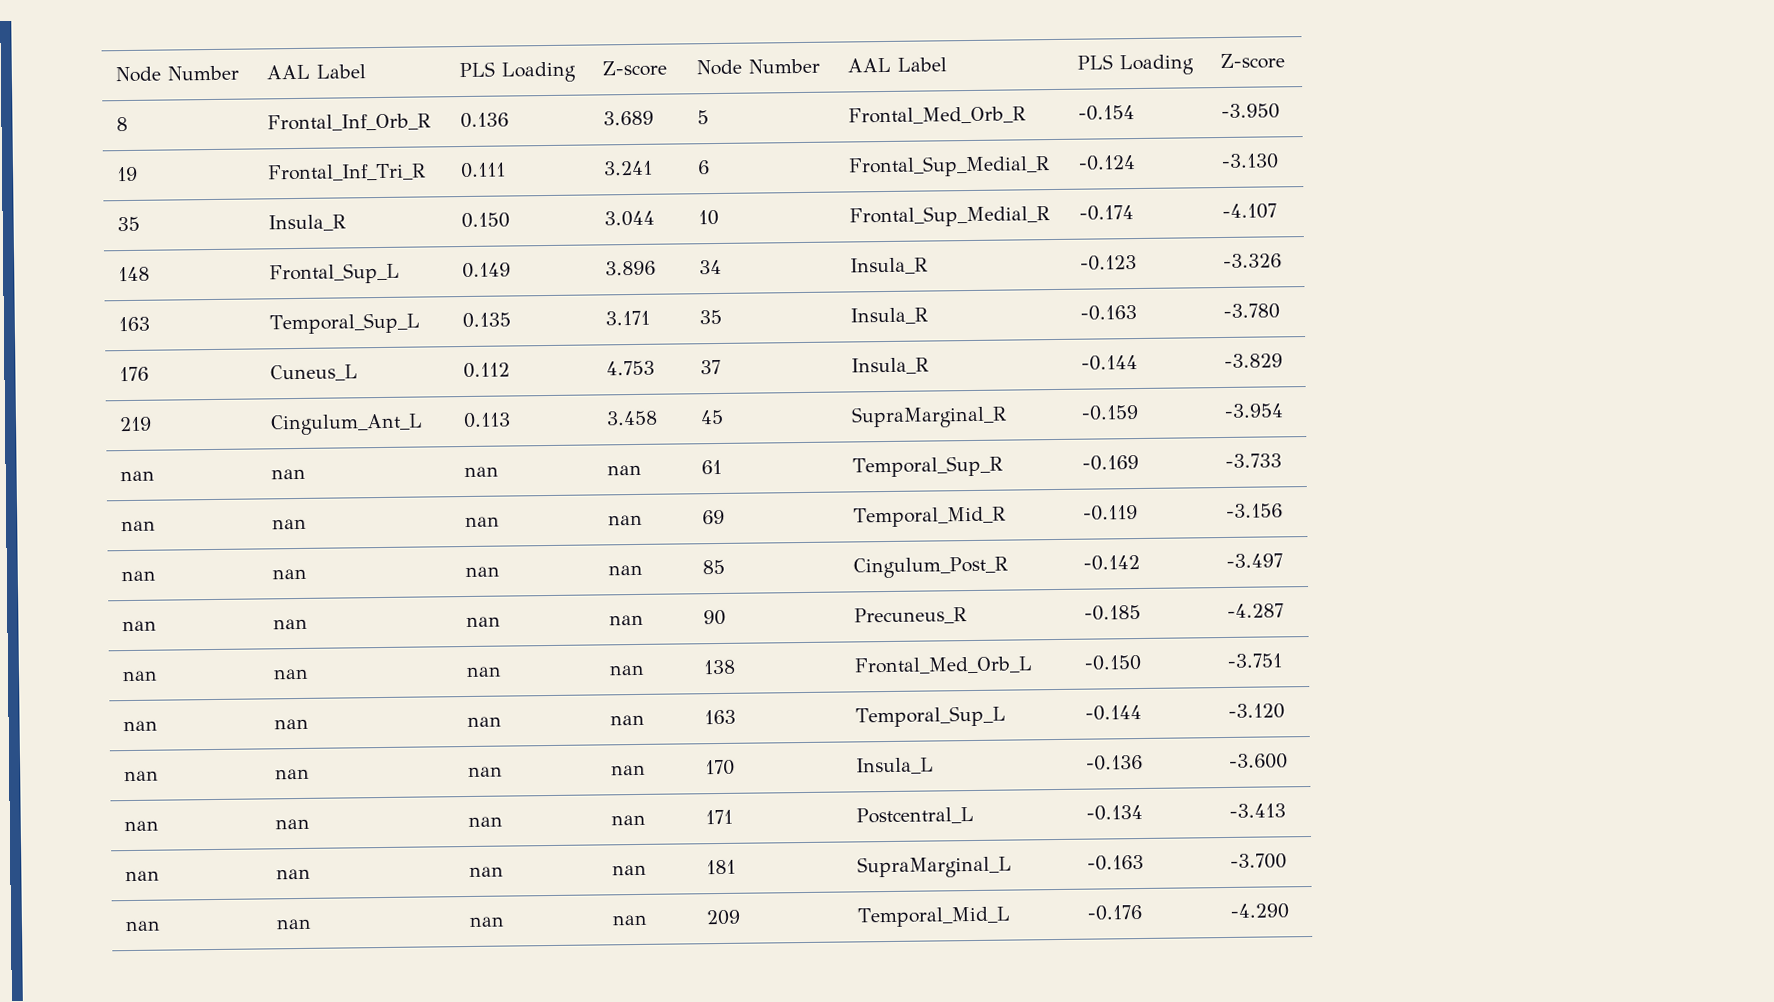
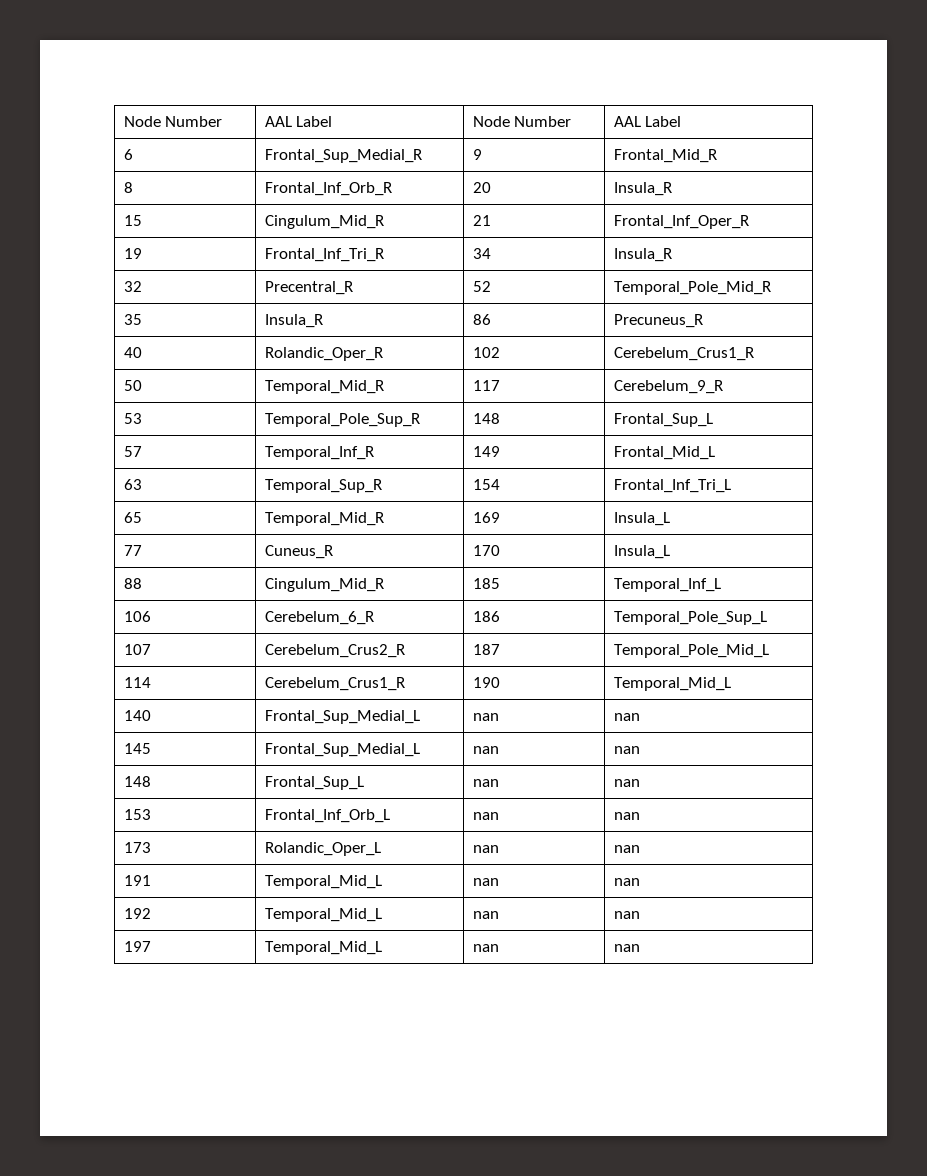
- Node Number | AAL Label | PLS Loading | Z-score | Node Number | AAL Label | PLS Loading | Z-score
- 8 | Frontal_Inf_Orb_R | 0.136 | 3.689 | 5 | Frontal_Med_Orb_R | -0.154 | -3.950
- 19 | Frontal_Inf_Tri_R | 0.111 | 3.241 | 6 | Frontal_Sup_Medial_R | -0.124 | -3.130
- 35 | Insula_R | 0.150 | 3.044 | 10 | Frontal_Sup_Medial_R | -0.174 | -4.107
- 148 | Frontal_Sup_L | 0.149 | 3.896 | 34 | Insula_R | -0.123 | -3.326
- 163 | Temporal_Sup_L | 0.135 | 3.171 | 35 | Insula_R | -0.163 | -3.780
- 176 | Cuneus_L | 0.112 | 4.753 | 37 | Insula_R | -0.144 | -3.829
- 219 | Cingulum_Ant_L | 0.113 | 3.458 | 45 | SupraMarginal_R | -0.159 | -3.954
- nan | nan | nan | nan | 61 | Temporal_Sup_R | -0.169 | -3.733
- nan | nan | nan | nan | 69 | Temporal_Mid_R | -0.119 | -3.156
- nan | nan | nan | nan | 85 | Cingulum_Post_R | -0.142 | -3.497
- nan | nan | nan | nan | 90 | Precuneus_R | -0.185 | -4.287
- nan | nan | nan | nan | 138 | Frontal_Med_Orb_L | -0.150 | -3.751
- nan | nan | nan | nan | 163 | Temporal_Sup_L | -0.144 | -3.120
- nan | nan | nan | nan | 170 | Insula_L | -0.136 | -3.600
- nan | nan | nan | nan | 171 | Postcentral_L | -0.134 | -3.413
- nan | nan | nan | nan | 181 | SupraMarginal_L | -0.163 | -3.700
- nan | nan | nan | nan | 209 | Temporal_Mid_L | -0.176 | -4.290
+ Node Number | AAL Label | Node Number | AAL Label
+ 6 | Frontal_Sup_Medial_R | 9 | Frontal_Mid_R
+ 8 | Frontal_Inf_Orb_R | 20 | Insula_R
+ 15 | Cingulum_Mid_R | 21 | Frontal_Inf_Oper_R
+ 19 | Frontal_Inf_Tri_R | 34 | Insula_R
+ 32 | Precentral_R | 52 | Temporal_Pole_Mid_R
+ 35 | Insula_R | 86 | Precuneus_R
+ 40 | Rolandic_Oper_R | 102 | Cerebelum_Crus1_R
+ 50 | Temporal_Mid_R | 117 | Cerebelum_9_R
+ 53 | Temporal_Pole_Sup_R | 148 | Frontal_Sup_L
+ 57 | Temporal_Inf_R | 149 | Frontal_Mid_L
+ 63 | Temporal_Sup_R | 154 | Frontal_Inf_Tri_L
+ 65 | Temporal_Mid_R | 169 | Insula_L
+ 77 | Cuneus_R | 170 | Insula_L
+ 88 | Cingulum_Mid_R | 185 | Temporal_Inf_L
+ 106 | Cerebelum_6_R | 186 | Temporal_Pole_Sup_L
+ 107 | Cerebelum_Crus2_R | 187 | Temporal_Pole_Mid_L
+ 114 | Cerebelum_Crus1_R | 190 | Temporal_Mid_L
+ 140 | Frontal_Sup_Medial_L | nan | nan
+ 145 | Frontal_Sup_Medial_L | nan | nan
+ 148 | Frontal_Sup_L | nan | nan
+ 153 | Frontal_Inf_Orb_L | nan | nan
+ 173 | Rolandic_Oper_L | nan | nan
+ 191 | Temporal_Mid_L | nan | nan
+ 192 | Temporal_Mid_L | nan | nan
+ 197 | Temporal_Mid_L | nan | nan

